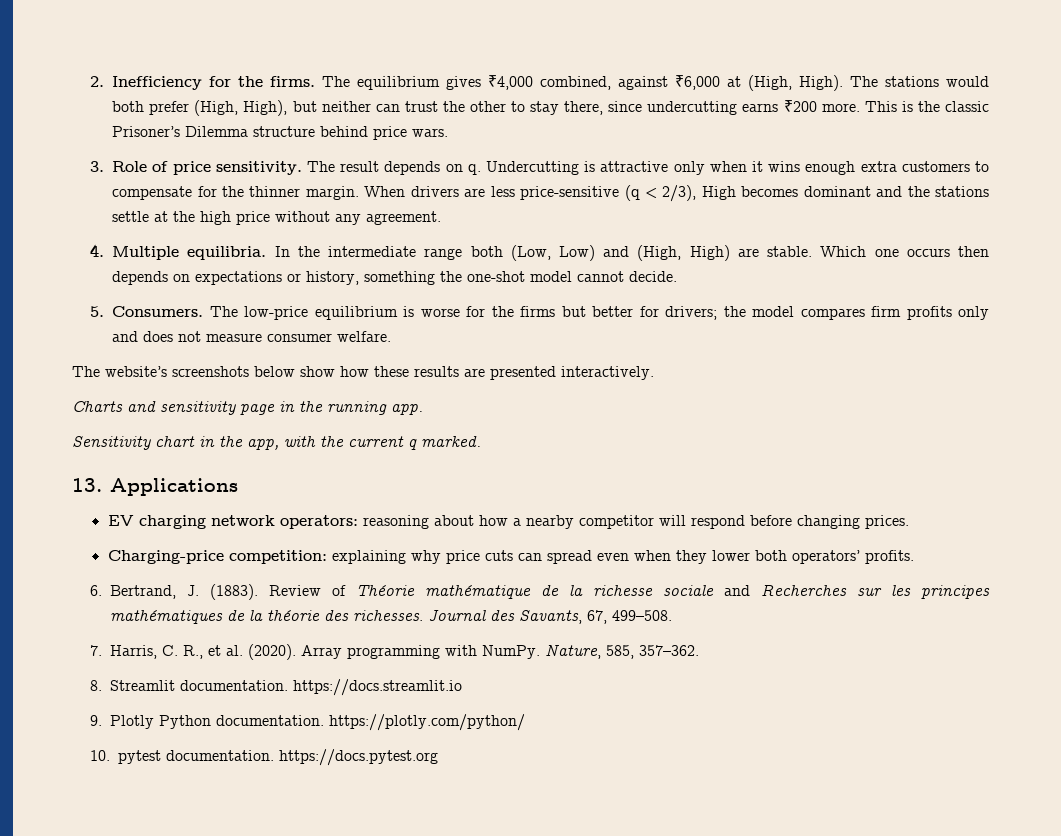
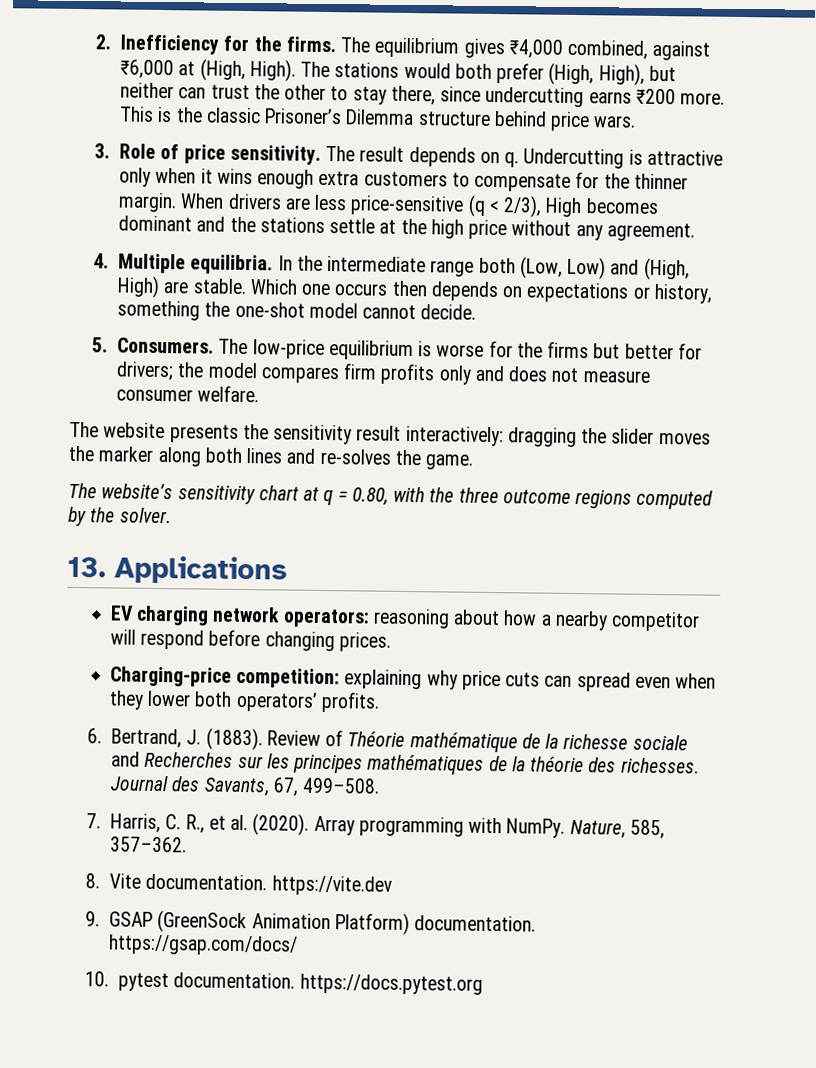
- The website’s screenshots below show how these results are presented interactively.
- Charts and sensitivity page in the running app.
- Sensitivity chart in the app, with the current q marked.
+ The website presents the sensitivity result interactively: dragging the slider moves the marker along both lines and re-solves the game.
+ The website’s sensitivity chart at q = 0.80, with the three outcome regions computed by the solver.
- 8. Streamlit documentation. https://docs.streamlit.io
- 9. Plotly Python documentation. https://plotly.com/python/
+ 8. Vite documentation. https://vite.dev
+ 9. GSAP (GreenSock Animation Platform) documentation. https://gsap.com/docs/

